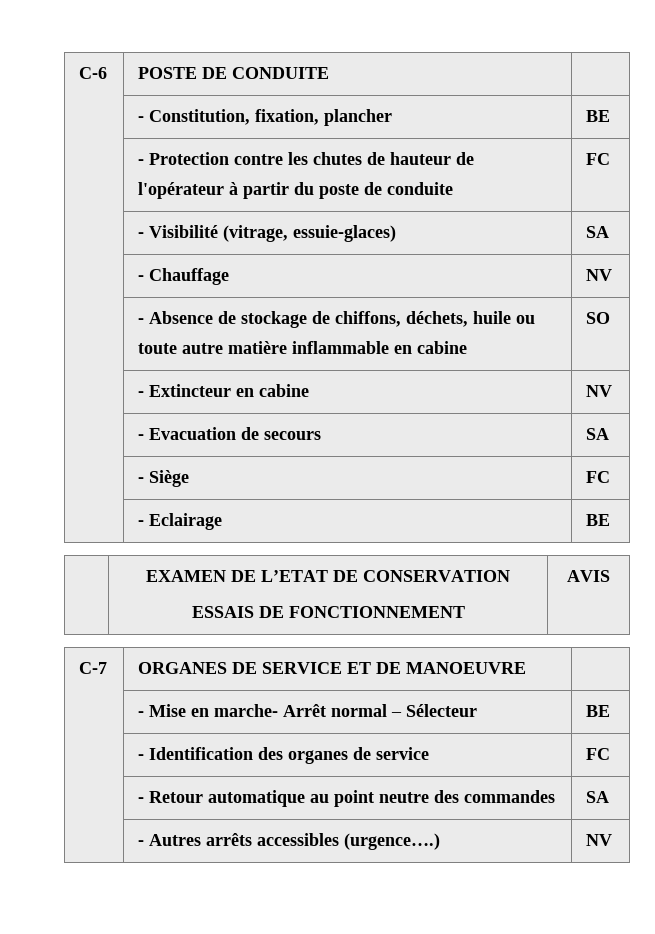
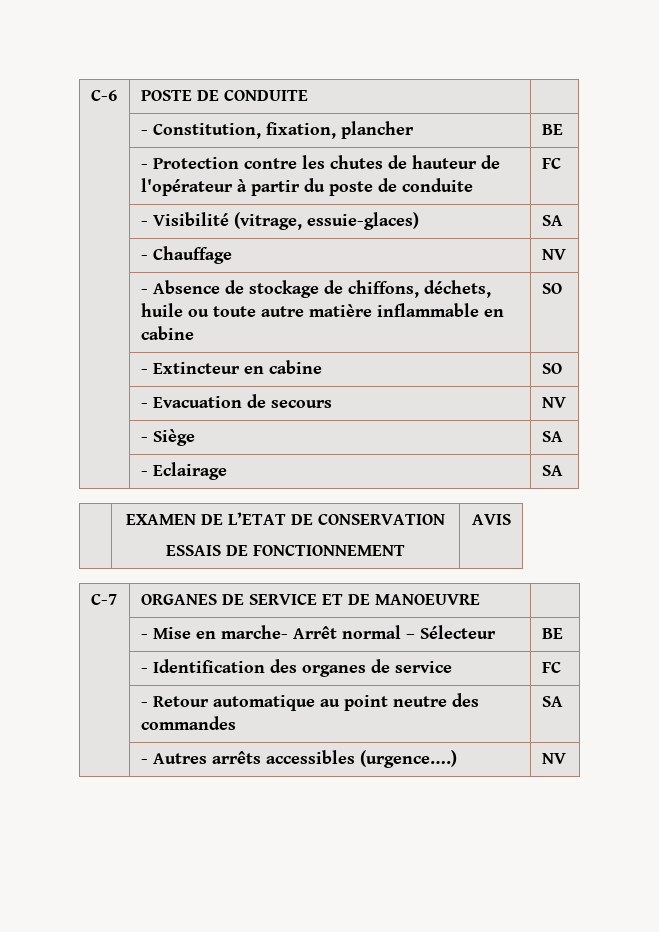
- | - Extincteur en cabine | NV
+ | - Extincteur en cabine | SO
- | - Evacuation de secours | SA
+ | - Evacuation de secours | NV
- | - Siège | FC
+ | - Siège | SA
- | - Eclairage | BE
+ | - Eclairage | SA

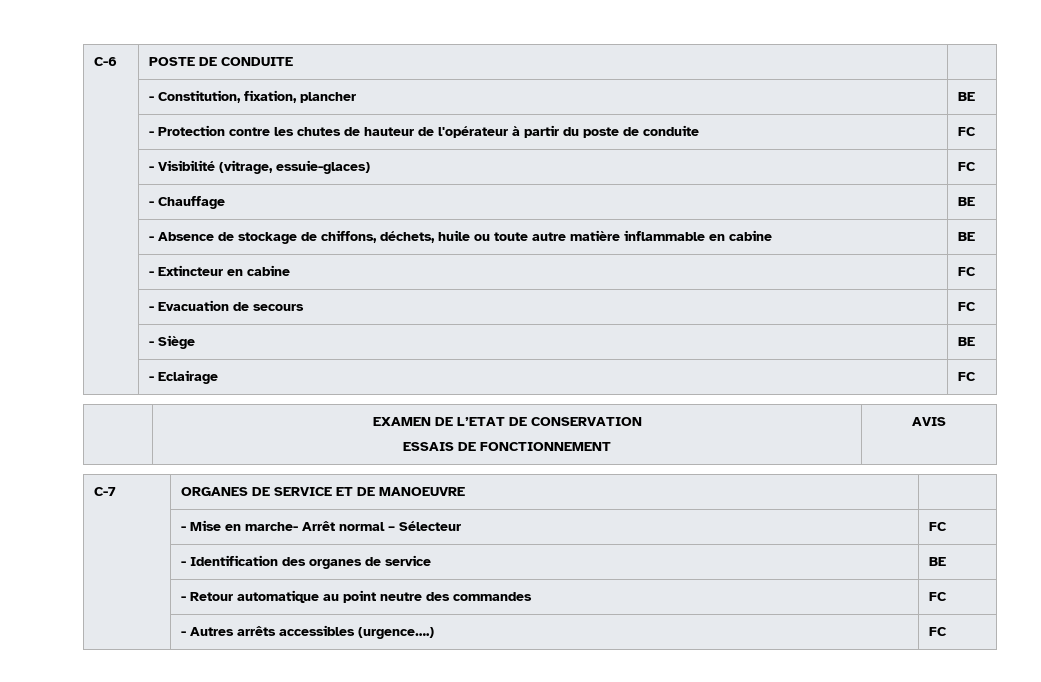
- | - Visibilité (vitrage, essuie-glaces) | SA
+ | - Visibilité (vitrage, essuie-glaces) | FC
- | - Chauffage | NV
+ | - Chauffage | BE
- | - Absence de stockage de chiffons, déchets, huile ou toute autre matière inflammable en cabine | SO
+ | - Absence de stockage de chiffons, déchets, huile ou toute autre matière inflammable en cabine | BE
- | - Extincteur en cabine | SO
+ | - Extincteur en cabine | FC
- | - Evacuation de secours | NV
+ | - Evacuation de secours | FC
- | - Siège | SA
+ | - Siège | BE
- | - Eclairage | SA
+ | - Eclairage | FC
- | - Mise en marche- Arrêt normal – Sélecteur | BE
+ | - Mise en marche- Arrêt normal – Sélecteur | FC
- | - Identification des organes de service | FC
+ | - Identification des organes de service | BE
- | - Retour automatique au point neutre des commandes | SA
+ | - Retour automatique au point neutre des commandes | FC
- | - Autres arrêts accessibles (urgence….) | NV
+ | - Autres arrêts accessibles (urgence….) | FC

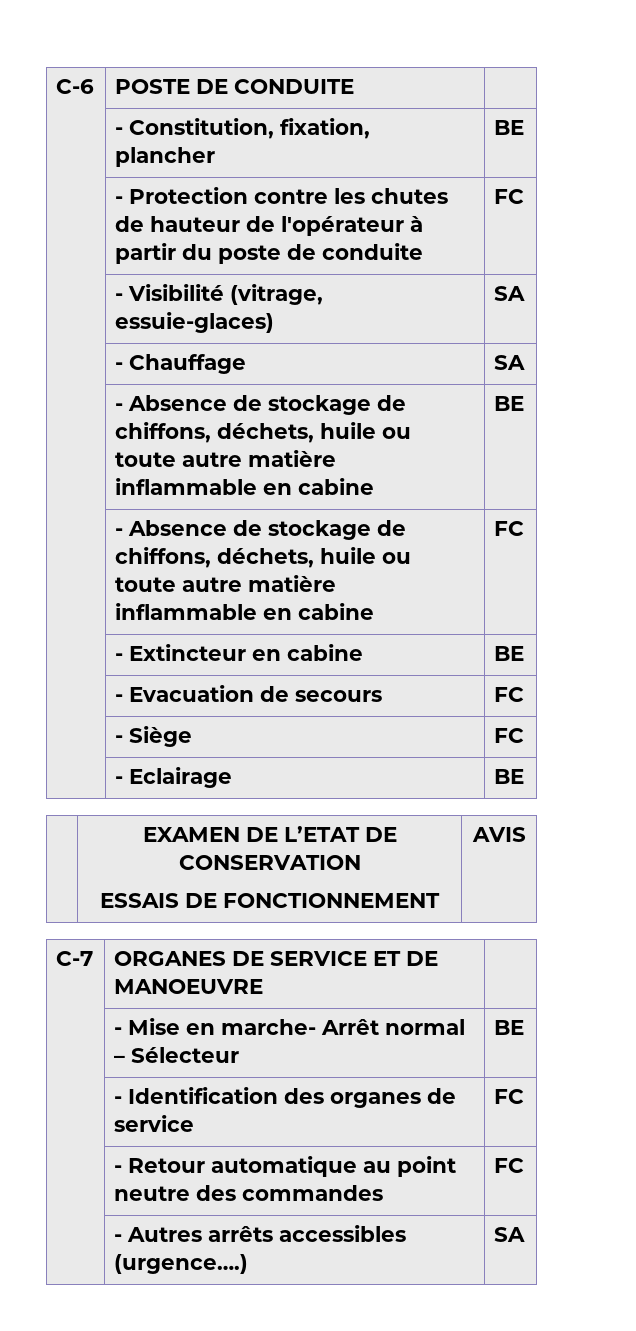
- | - Visibilité (vitrage, essuie-glaces) | FC
+ | - Visibilité (vitrage, essuie-glaces) | SA
- | - Chauffage | BE
+ | - Chauffage | SA
+ | - Absence de stockage de chiffons, déchets, huile ou toute autre matière inflammable en cabine | FC
- | - Extincteur en cabine | FC
+ | - Extincteur en cabine | BE
- | - Siège | BE
+ | - Siège | FC
- | - Eclairage | FC
+ | - Eclairage | BE
- | - Mise en marche- Arrêt normal – Sélecteur | FC
+ | - Mise en marche- Arrêt normal – Sélecteur | BE
- | - Identification des organes de service | BE
+ | - Identification des organes de service | FC
- | - Autres arrêts accessibles (urgence….) | FC
+ | - Autres arrêts accessibles (urgence….) | SA

